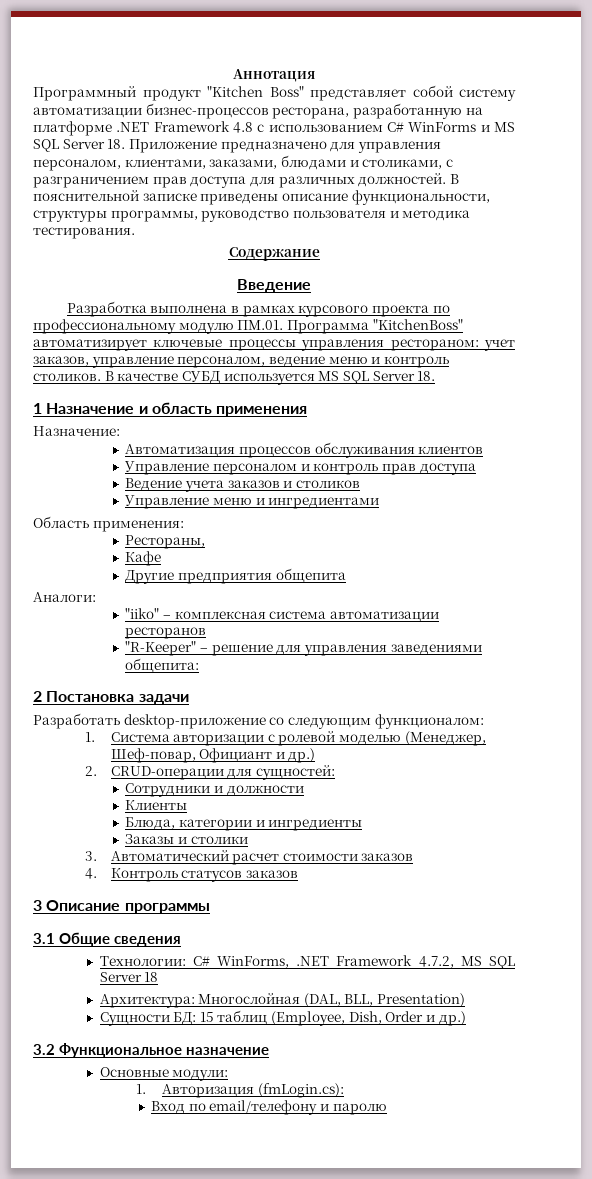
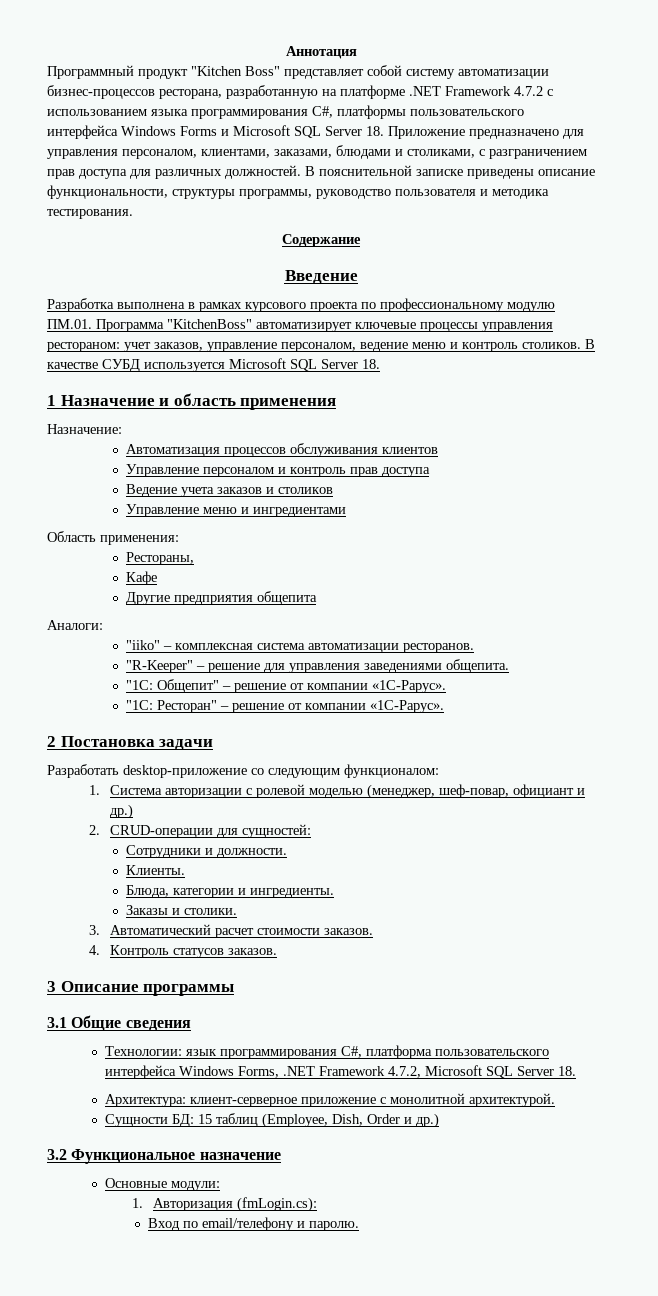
- Программный продукт "Kitchen Boss" представляет собой систему автоматизации бизнес-процессов ресторана, разработанную на платформе .NET Framework 4.8 с использованием C# WinForms и MS SQL Server 18. Приложение предназначено для управления персоналом, клиентами, заказами, блюдами и столиками, с разграничением прав доступа для различных должностей.
+ Программный продукт "Kitchen Boss" представляет собой систему автоматизации бизнес-процессов ресторана, разработанную на платформе .NET Framework 4.7.2 с использованием языка программирования C#, платформы пользовательского интерфейса Windows Forms и Microsoft SQL Server 18. Приложение предназначено для управления персоналом, клиентами, заказами, блюдами и столиками, с разграничением прав доступа для различных должностей.
- В качестве СУБД используется MS SQL Server 18.
+ В качестве СУБД используется Microsoft SQL Server 18.
- "iiko" – комплексная система автоматизации ресторанов
+ "iiko" – комплексная система автоматизации ресторанов.
- "R-Keeper" – решение для управления заведениями общепита:
+ "R-Keeper" – решение для управления заведениями общепита.
+ "1C: Общепит" – решение от компании «1С-Рарус».
+ "1C: Ресторан" – решение от компании «1С-Рарус».
- 1. Система авторизации с ролевой моделью (Менеджер, Шеф-повар, Официант и др.)
+ 1. Система авторизации с ролевой моделью (менеджер, шеф-повар, официант и др.)
- Сотрудники и должности
- Клиенты
+ Сотрудники и должности.
+ Клиенты.
- Блюда, категории и ингредиенты
+ Блюда, категории и ингредиенты.
- Заказы и столики
+ Заказы и столики.
- 3. Автоматический расчет стоимости заказов
+ 3. Автоматический расчет стоимости заказов.
- 4. Контроль статусов заказов
+ 4. Контроль статусов заказов.
- Технологии: C# WinForms, .NET Framework 4.7.2, MS SQL Server 18
+ Технологии: язык программирования C#, платформа пользовательского интерфейса Windows Forms, .NET Framework 4.7.2, Microsoft SQL Server 18.
- Архитектура: Многослойная (DAL, BLL, Presentation)
+ Архитектура: клиент-серверное приложение с монолитной архитектурой.
- Вход по email/телефону и паролю
+ Вход по email/телефону и паролю.

